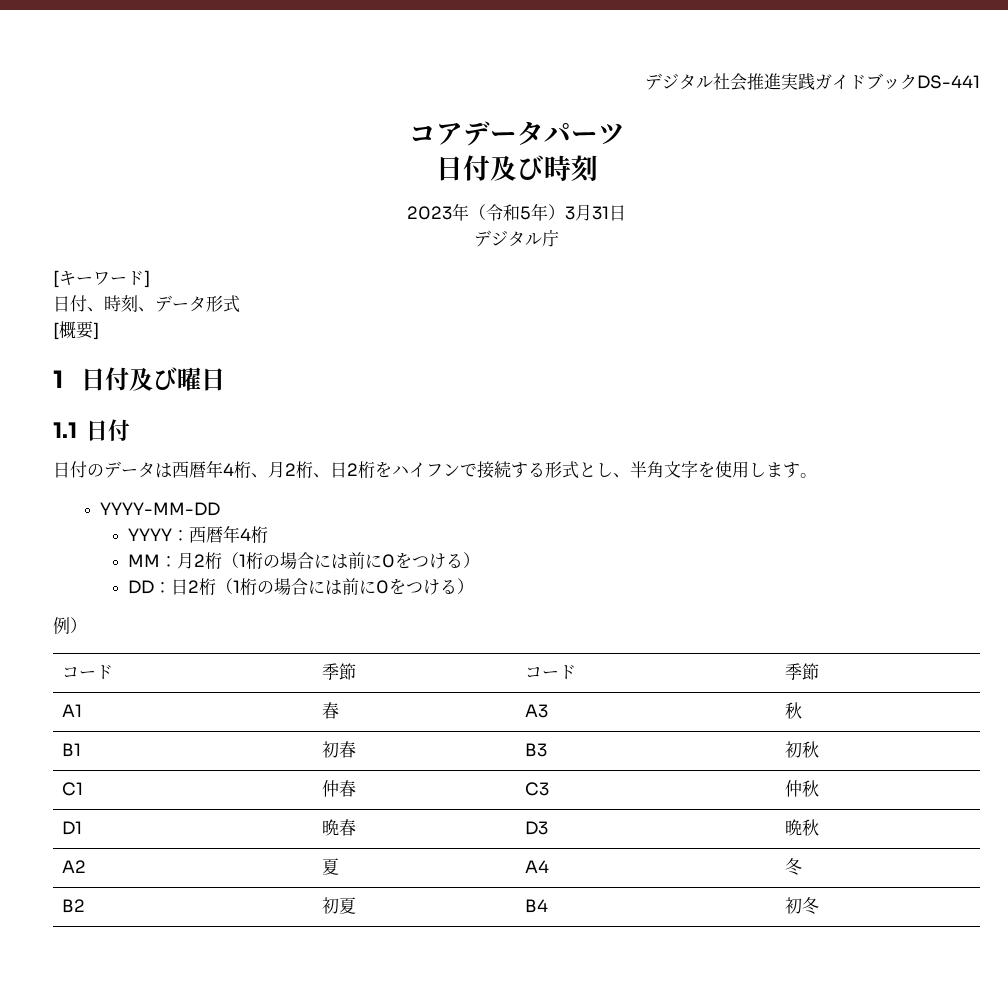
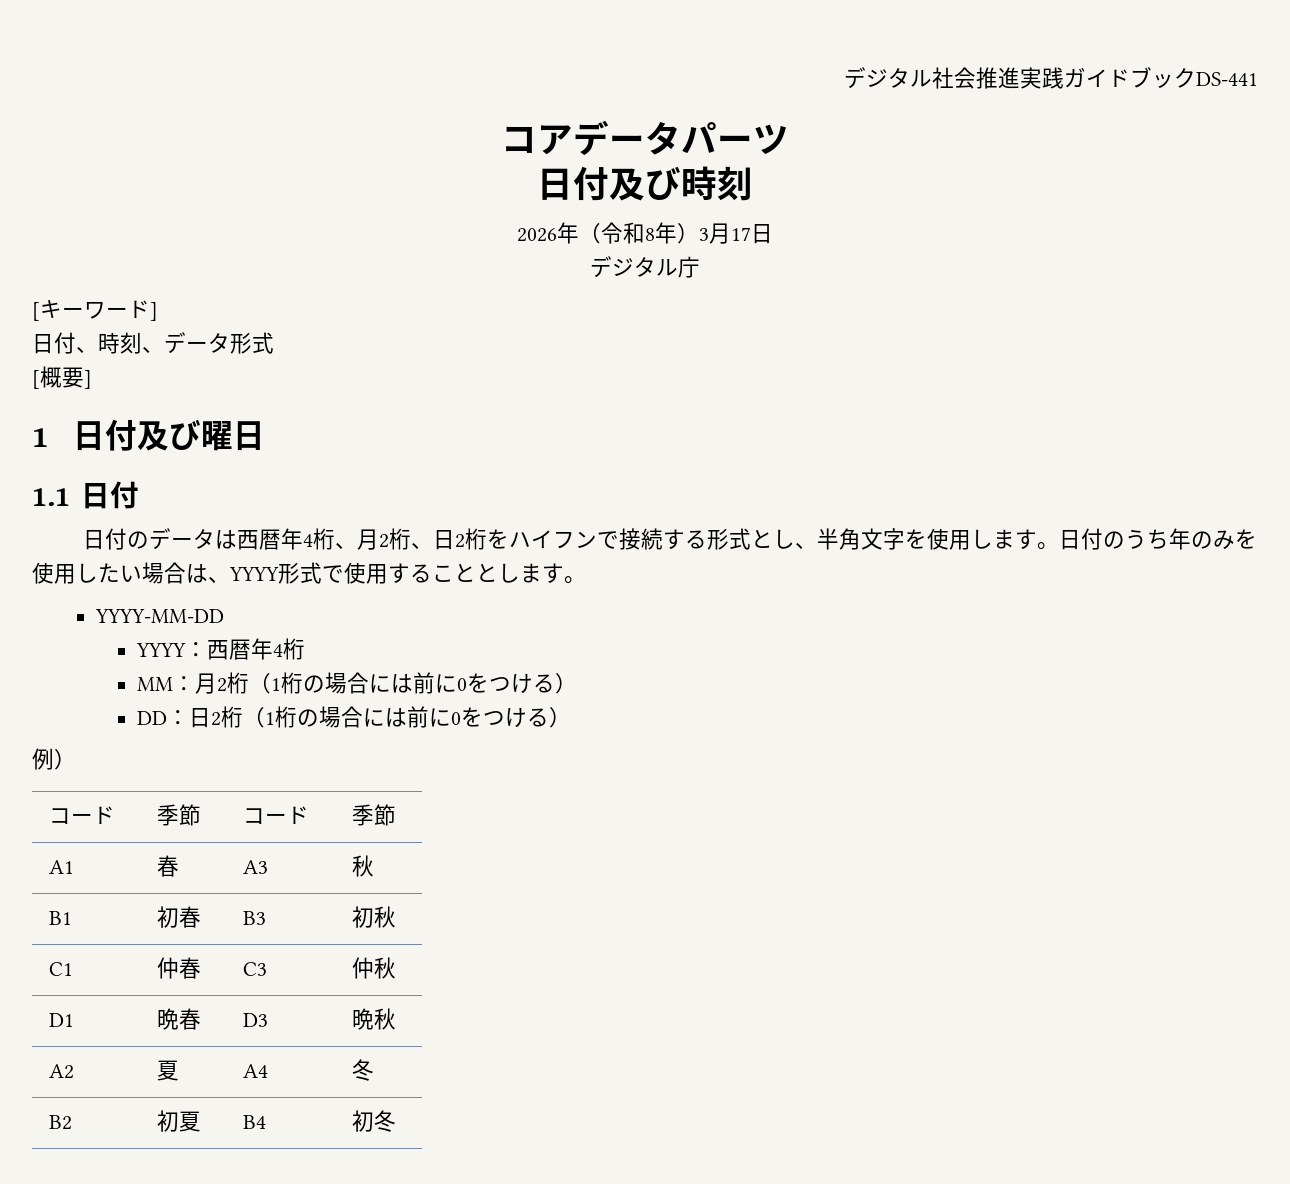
- 2023年（令和5年）3月31日
+ 2026年（令和8年）3月17日
+ 日付のうち年のみを使用したい場合は、YYYY形式で使用することとします。

